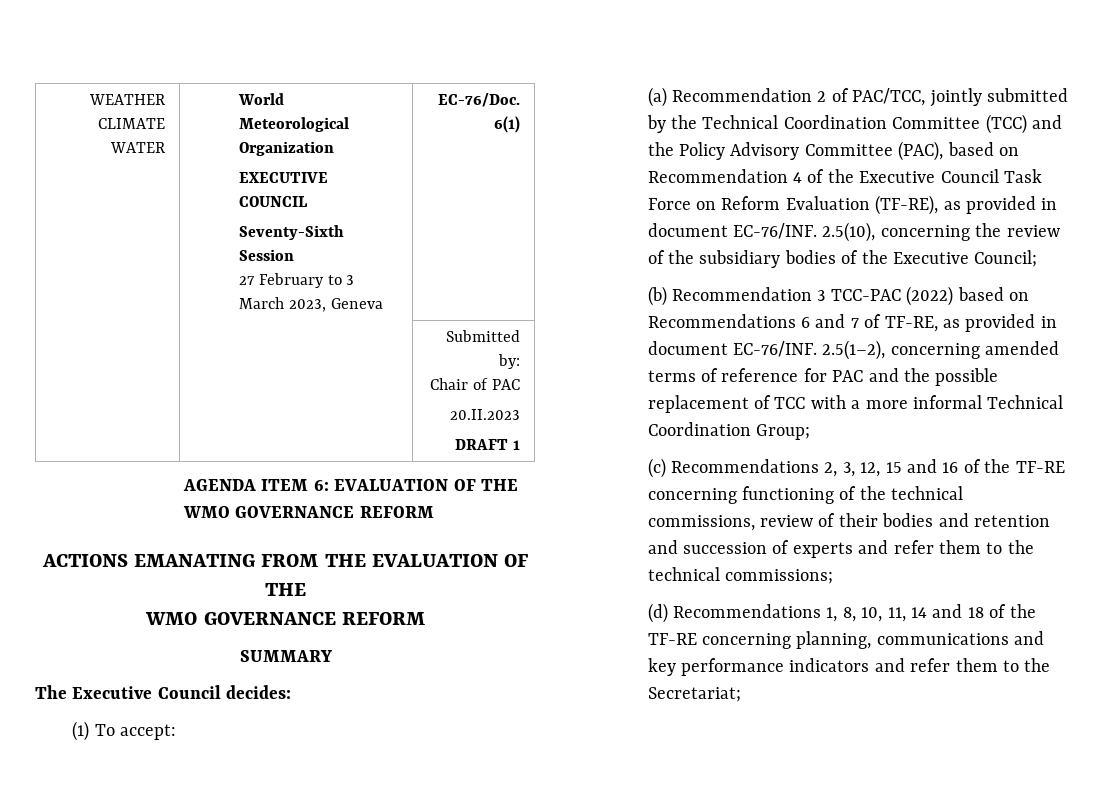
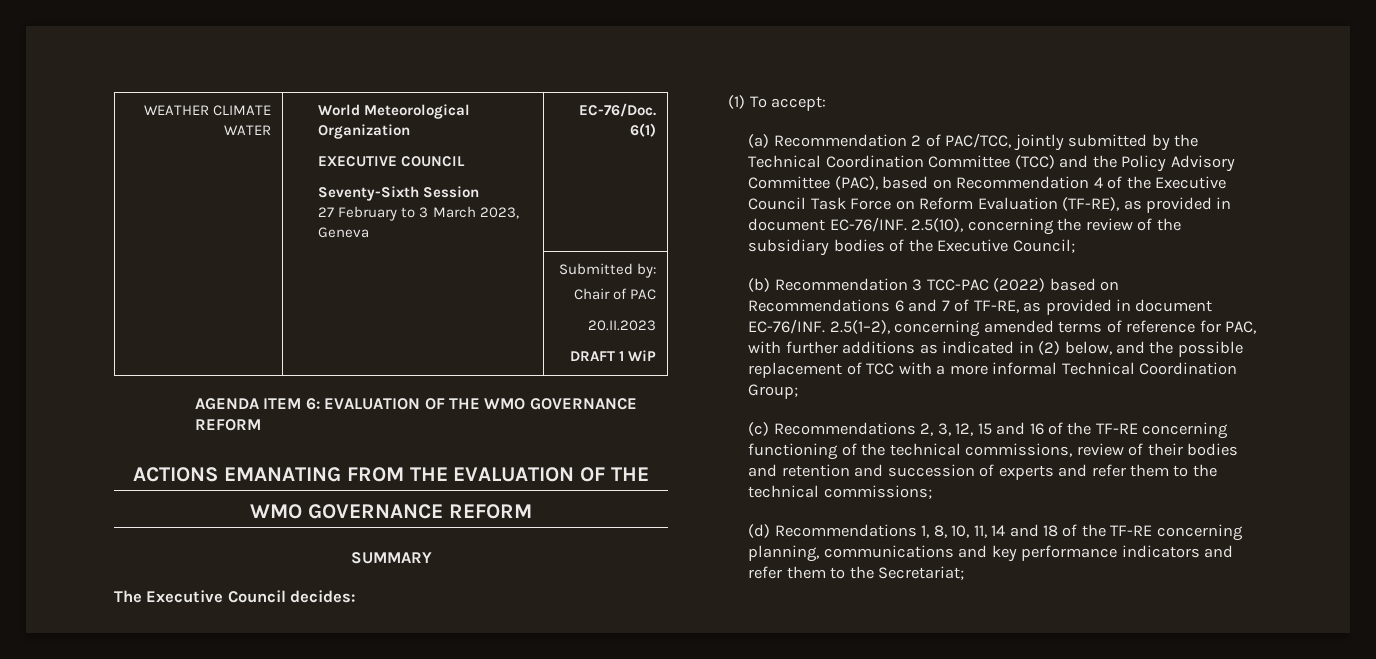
  | | Submitted by:
  Chair of PAC
  20.II.2023
- DRAFT 1
+ DRAFT 1 WiP
- 2.5(1–2), concerning amended terms of reference for PAC and the possible replacement of TCC with a more informal Technical Coordination Group;
+ 2.5(1–2), concerning amended terms of reference for PAC, with further additions as indicated in (2) below, and the possible replacement of TCC with a more informal Technical Coordination Group;

